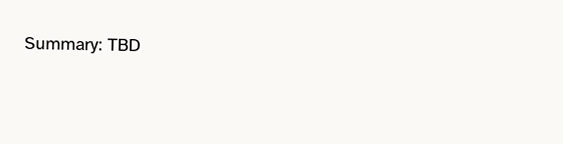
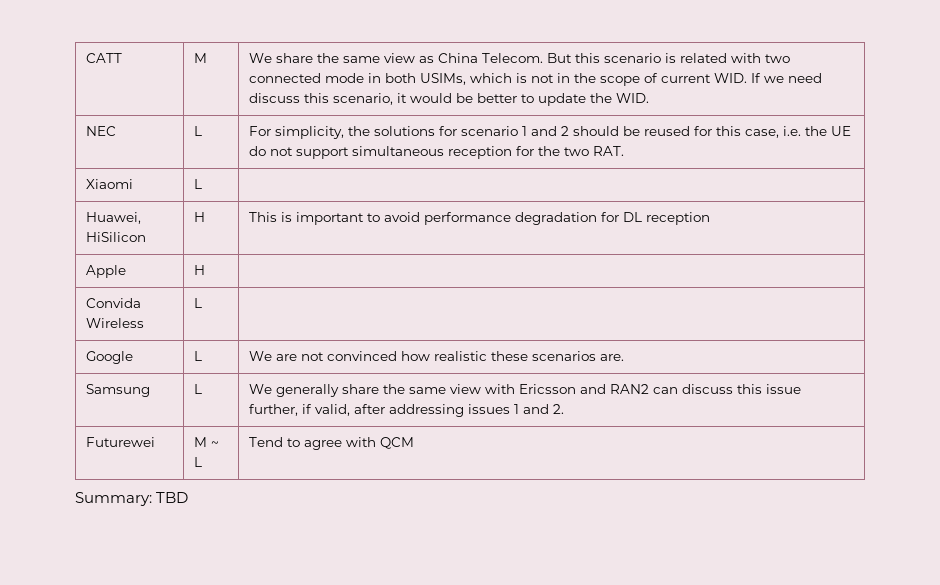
+ CATT | M | We share the same view as China Telecom. But this scenario is related with two connected mode in both USIMs, which is not in the scope of current WID. If we need discuss this scenario, it would be better to update the WID.
+ NEC | L | For simplicity, the solutions for scenario 1 and 2 should be reused for this case, i.e. the UE do not support simultaneous reception for the two RAT.
+ Xiaomi | L |
+ Huawei, HiSilicon | H | This is important to avoid performance degradation for DL reception
+ Apple | H |
+ Convida Wireless | L |
+ Google | L | We are not convinced how realistic these scenarios are.
+ Samsung | L | We generally share the same view with Ericsson and RAN2 can discuss this issue further, if valid, after addressing issues 1 and 2.
+ Futurewei | M ~ L | Tend to agree with QCM

